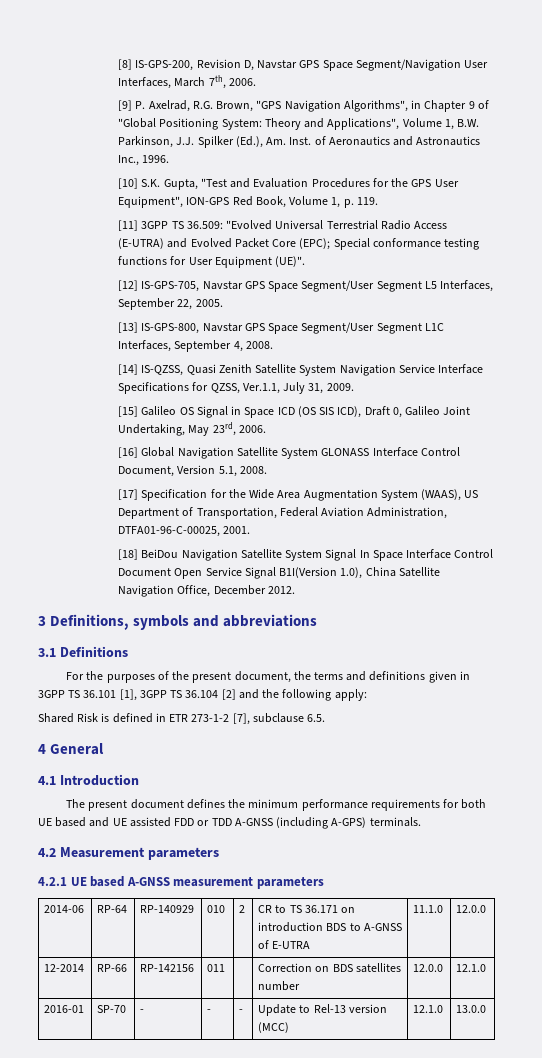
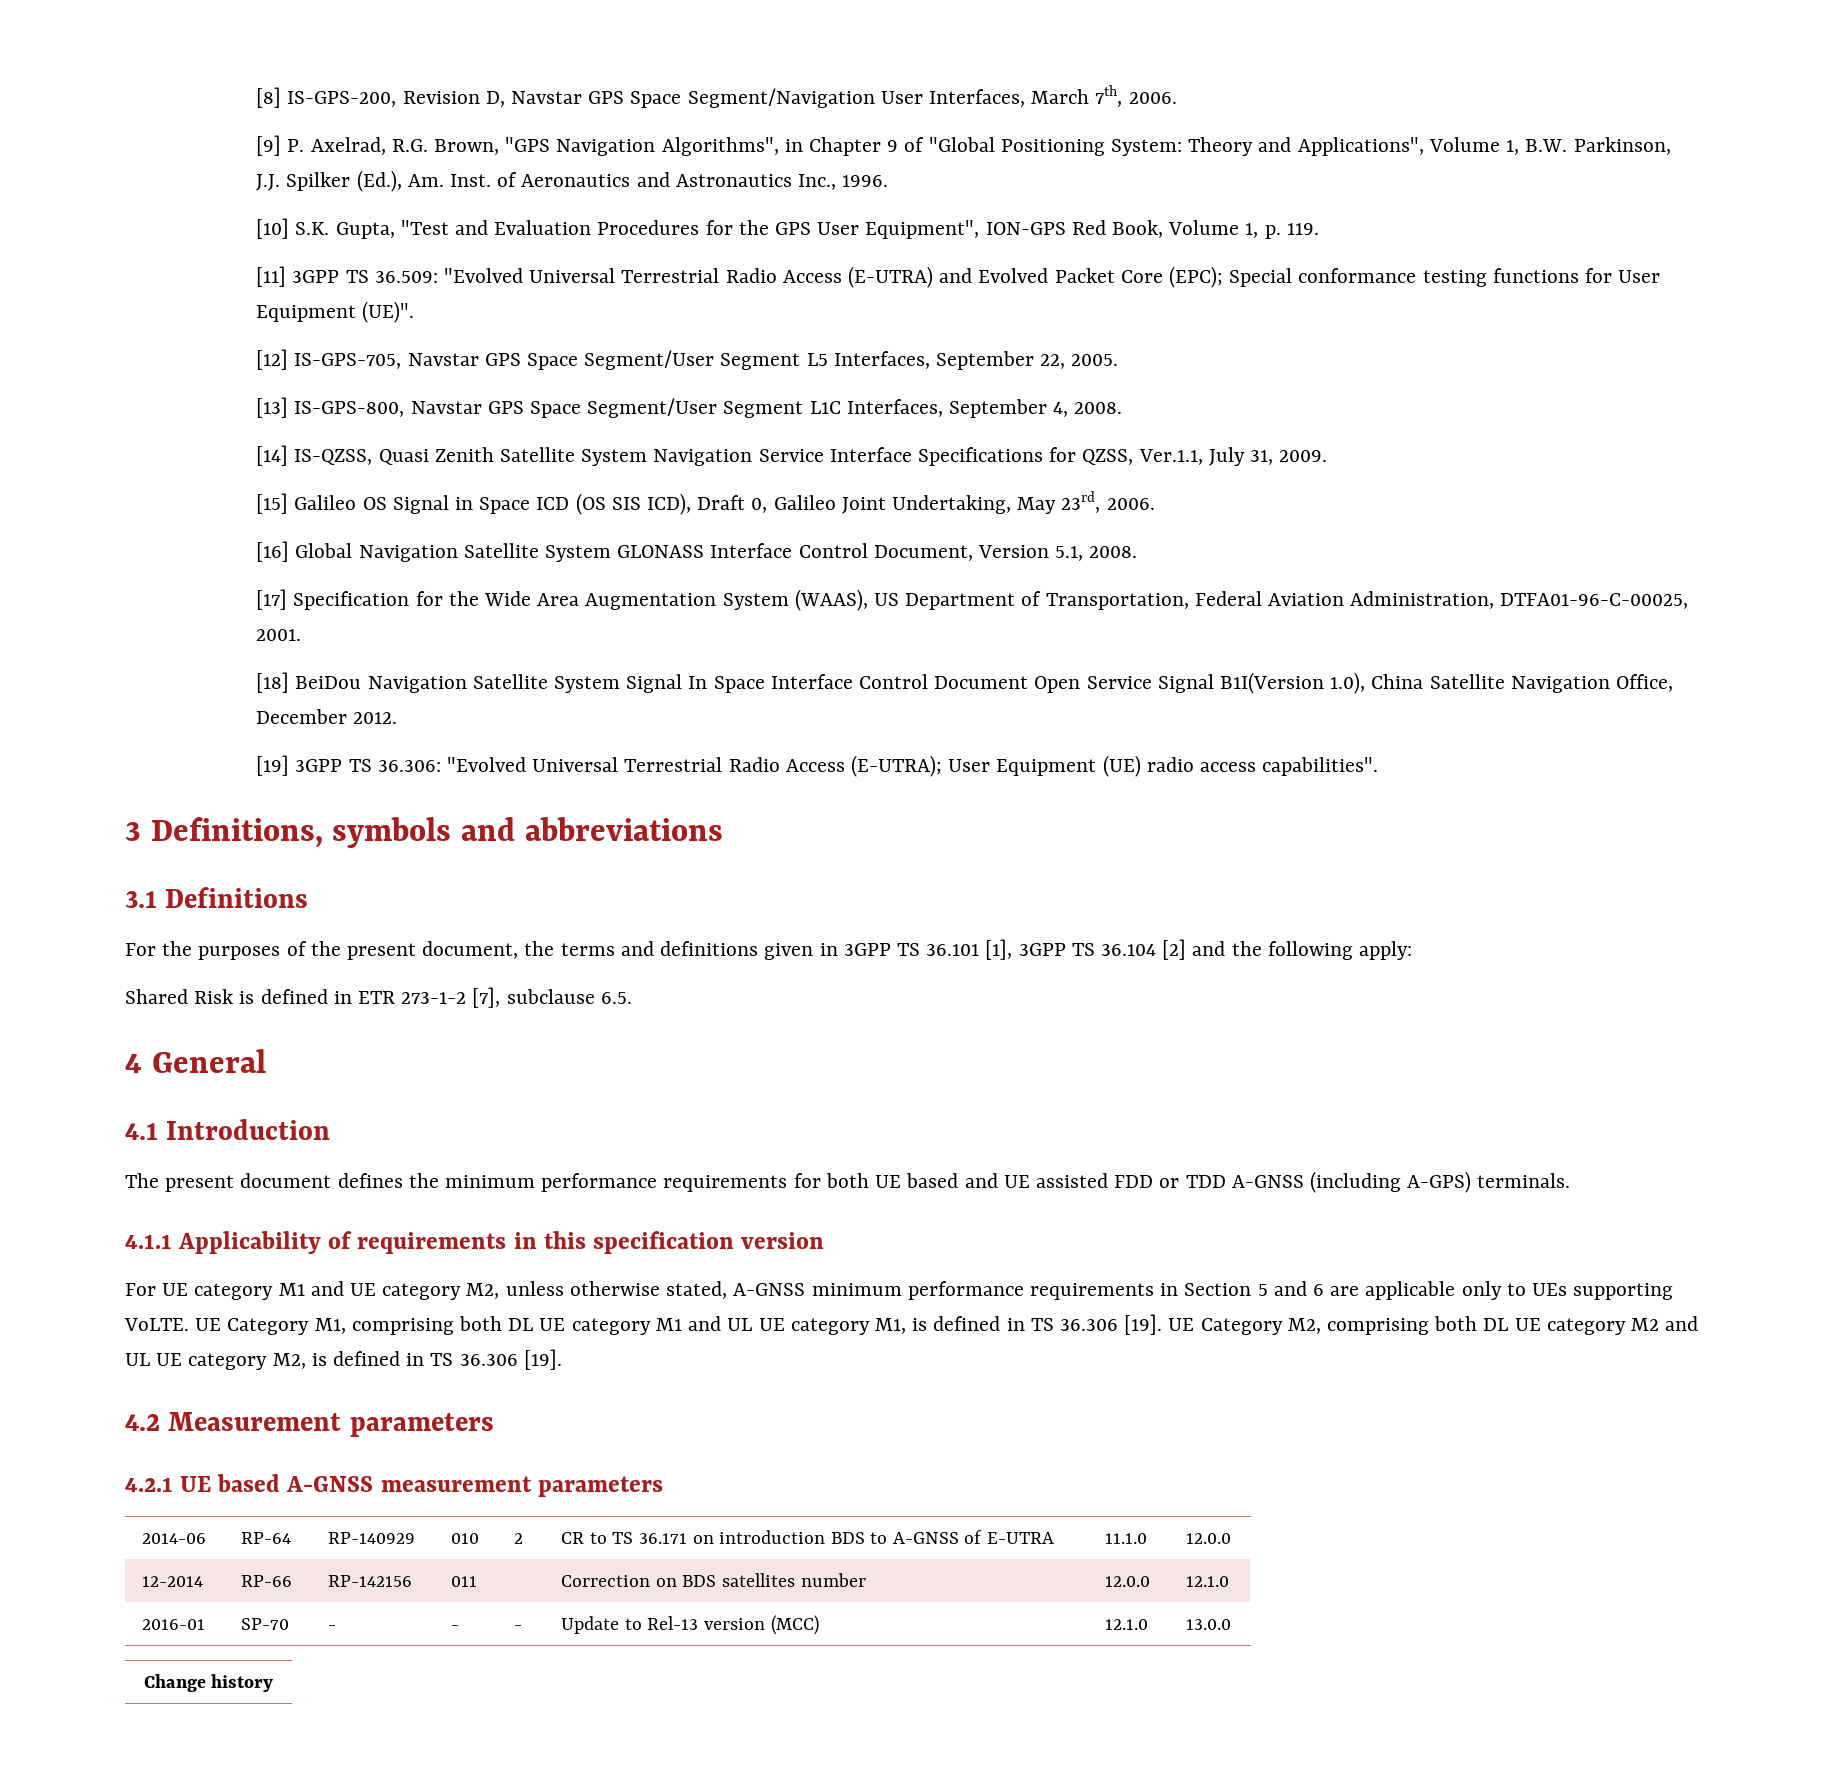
+ [19] 3GPP TS 36.306: "Evolved Universal Terrestrial Radio Access (E-UTRA); User Equipment (UE) radio access capabilities".
+ 4.1.1 Applicability of requirements in this specification version
+ For UE category M1 and UE category M2, unless otherwise stated, A-GNSS minimum performance requirements in Section 5 and 6 are applicable only to UEs supporting VoLTE. UE Category M1, comprising both DL UE category M1 and UL UE category M1, is defined in TS 36.306 [19]. UE Category M2, comprising both DL UE category M2 and UL UE category M2, is defined in TS 36.306 [19].
+ Change history

